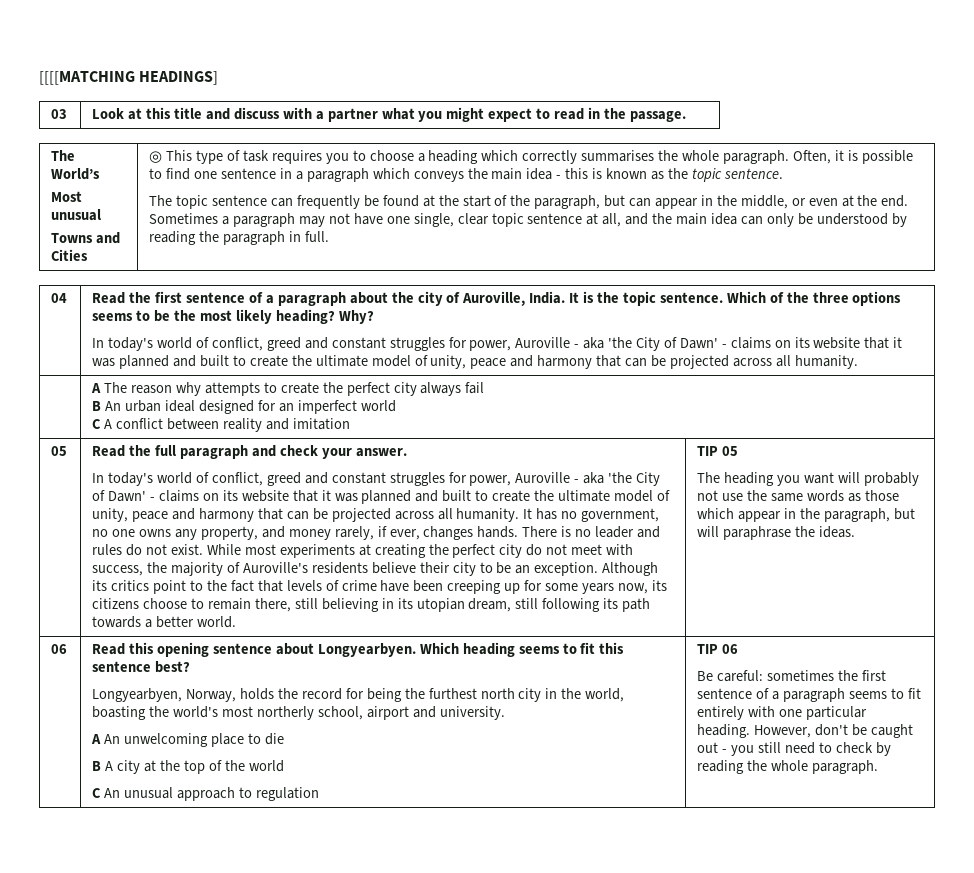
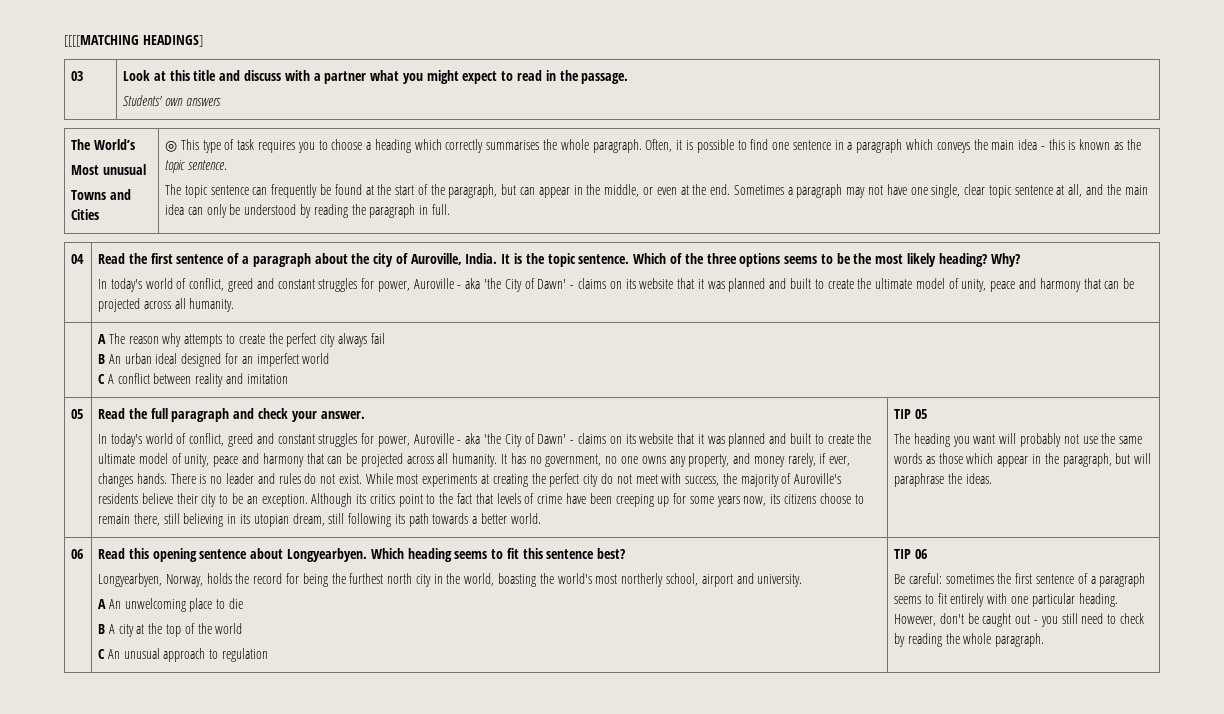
  03 | Look at this title and discuss with a partner what you might expect to read in the passage.
+ Students' own answers

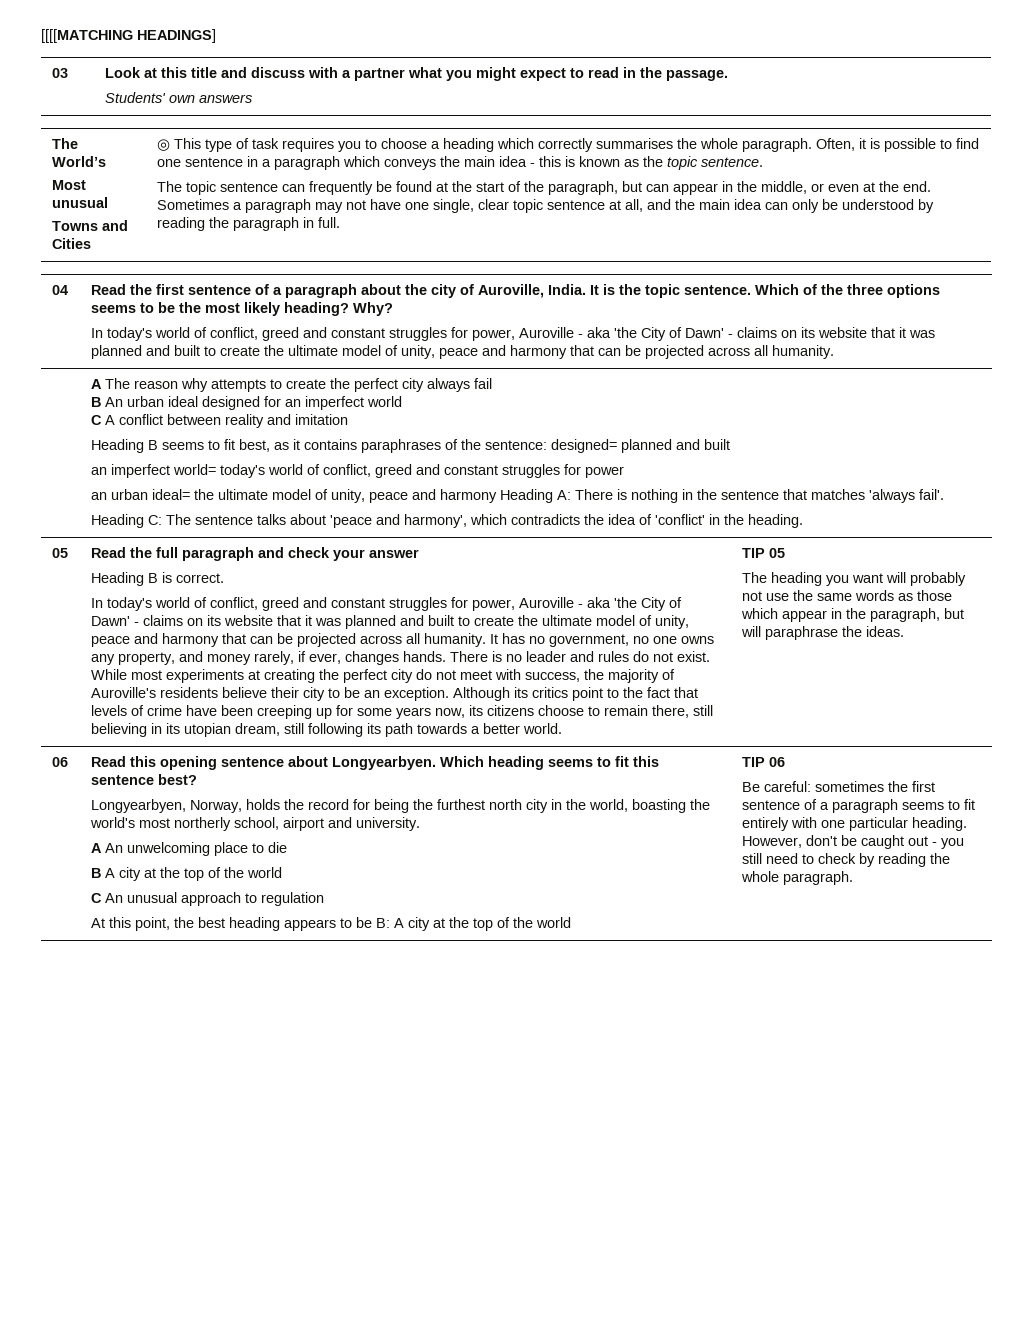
+ Heading B seems to fit best, as it contains paraphrases of the sentence: designed= planned and built
+ an imperfect world= today's world of conflict, greed and constant struggles for power
+ an urban ideal= the ultimate model of unity, peace and harmony Heading A: There is nothing in the sentence that matches 'always fail'.
+ Heading C: The sentence talks about 'peace and harmony', which contradicts the idea of 'conflict' in the heading.
- Read the full paragraph and check your answer.
+ Read the full paragraph and check your answer
+ Heading B is correct.
+ At this point, the best heading appears to be B: A city at the top of the world

